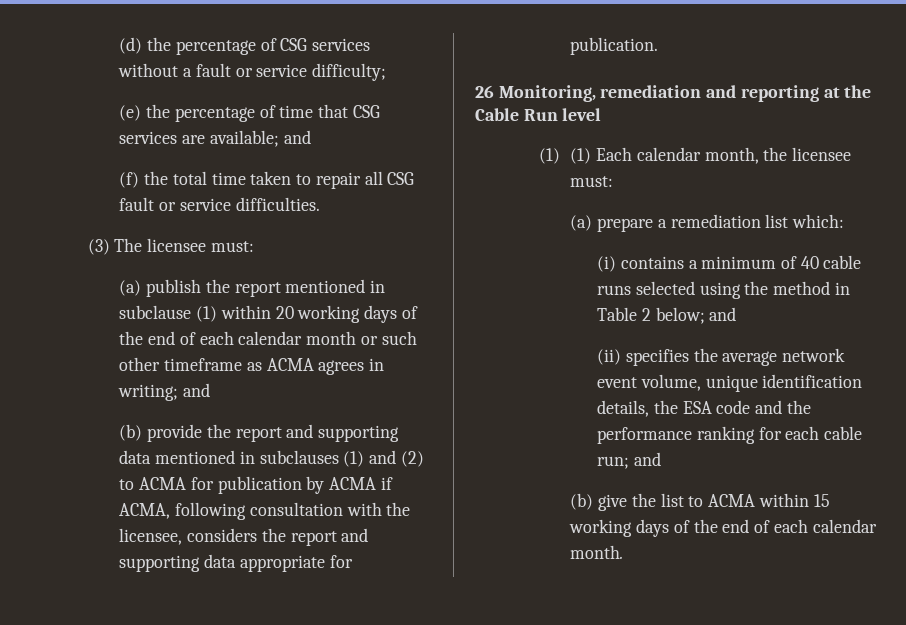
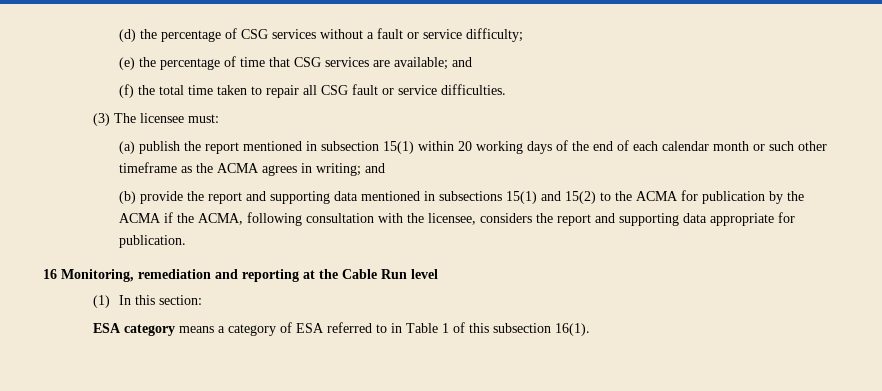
- (a) publish the report mentioned in subclause (1) within 20 working days of the end of each calendar month or such other timeframe as ACMA agrees in writing; and
+ (a) publish the report mentioned in subsection 15(1) within 20 working days of the end of each calendar month or such other timeframe as the ACMA agrees in writing; and
- (b) provide the report and supporting data mentioned in subclauses (1) and (2) to ACMA for publication by ACMA if ACMA, following consultation with the licensee, considers the report and supporting data appropriate for publication.
+ (b) provide the report and supporting data mentioned in subsections 15(1) and 15(2) to the ACMA for publication by the ACMA if the ACMA, following consultation with the licensee, considers the report and supporting data appropriate for publication.
- 26 Monitoring, remediation and reporting at the Cable Run level
+ 16 Monitoring, remediation and reporting at the Cable Run level
- (1) (1) Each calendar month, the licensee must:
- (a) prepare a remediation list which:
- (i) contains a minimum of 40 cable runs selected using the method in Table 2 below; and
- (ii) specifies the average network event volume, unique identification details, the ESA code and the performance ranking for each cable run; and
- (b) give the list to ACMA within 15 working days of the end of each calendar month.
+ (1) In this section:
+ ESA category means a category of ESA referred to in Table 1 of this subsection 16(1).

